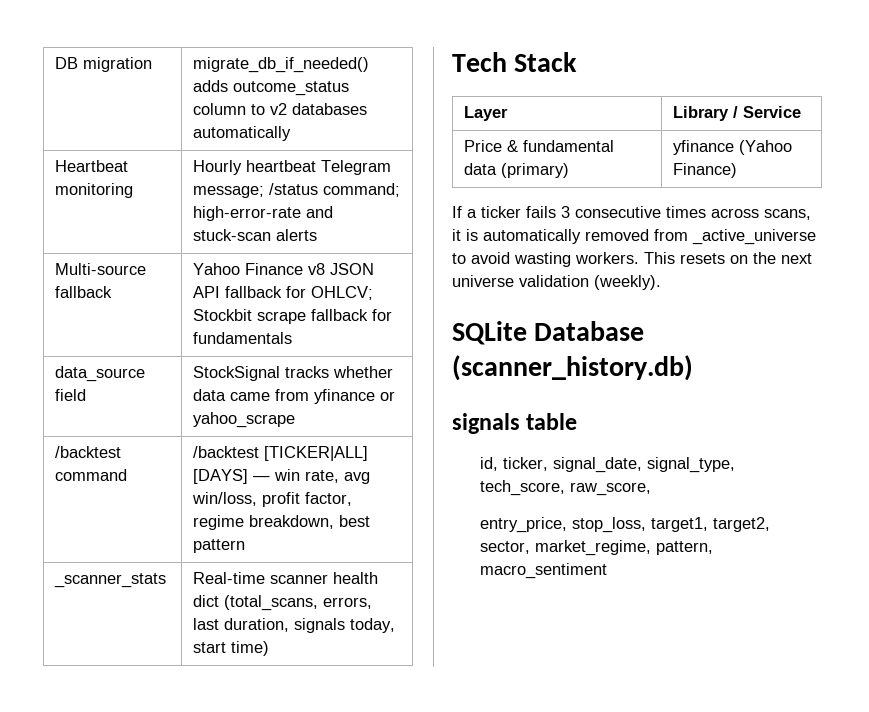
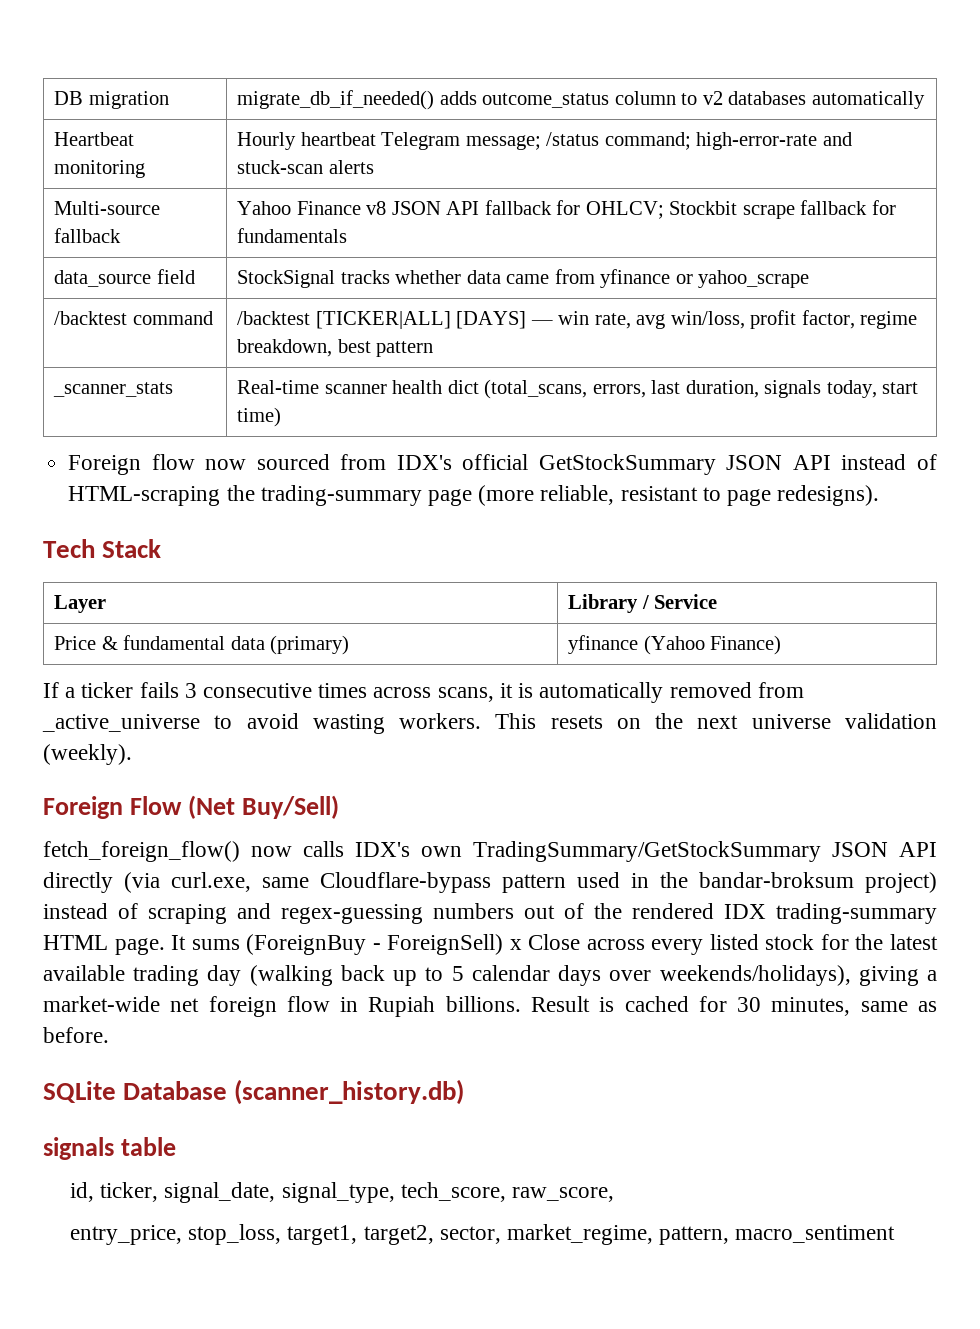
+ Foreign flow now sourced from IDX's official GetStockSummary JSON API instead of HTML-scraping the trading-summary page (more reliable, resistant to page redesigns).
+ Foreign Flow (Net Buy/Sell)
+ fetch_foreign_flow() now calls IDX's own TradingSummary/GetStockSummary JSON API directly (via curl.exe, same Cloudflare-bypass pattern used in the bandar-broksum project) instead of scraping and regex-guessing numbers out of the rendered IDX trading-summary HTML page. It sums (ForeignBuy - ForeignSell) x Close across every listed stock for the latest available trading day (walking back up to 5 calendar days over weekends/holidays), giving a market-wide net foreign flow in Rupiah billions. Result is cached for 30 minutes, same as before.

